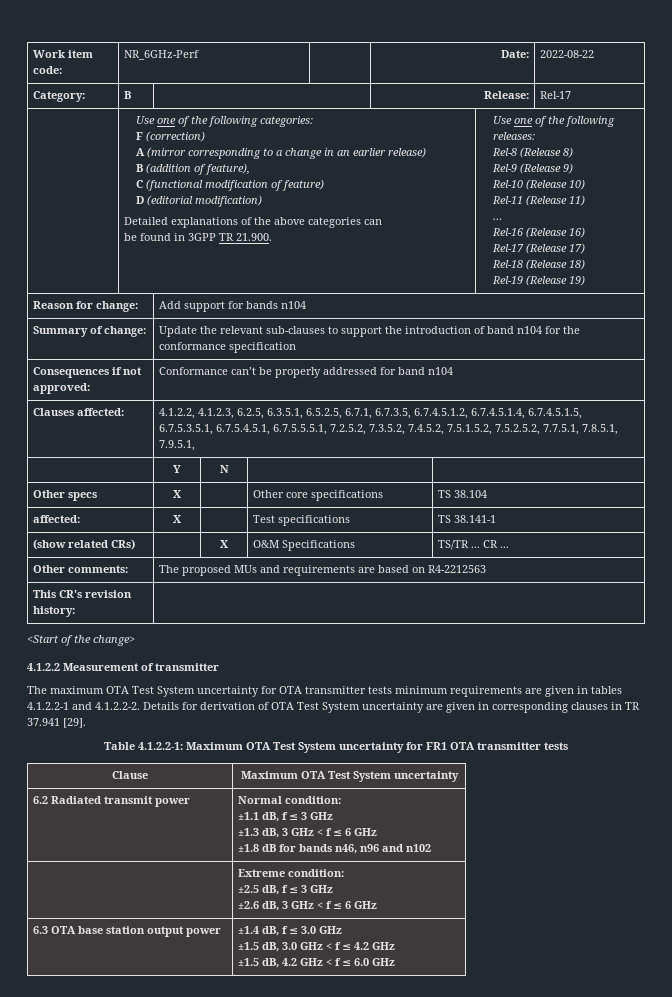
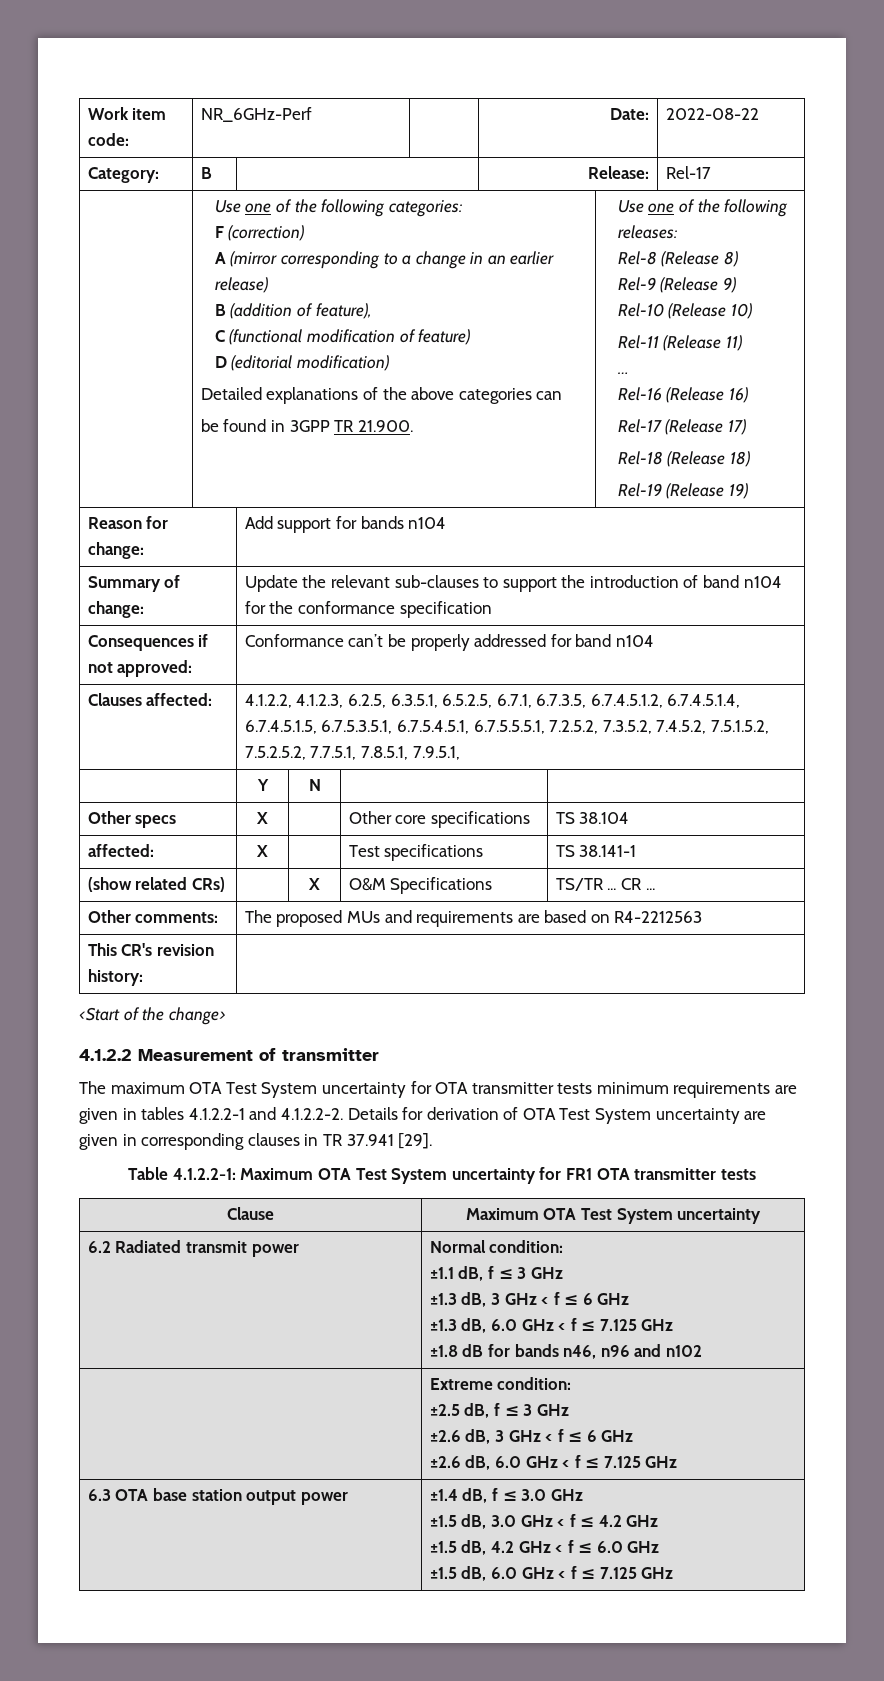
  6.2 Radiated transmit power | Normal condition:
  ±1.1 dB, f ≤ 3 GHz
  ±1.3 dB, 3 GHz < f ≤ 6 GHz
+ ±1.3 dB, 6.0 GHz < f ≤ 7.125 GHz
  | Extreme condition:
  ±2.5 dB, f ≤ 3 GHz
  ±2.6 dB, 3 GHz < f ≤ 6 GHz
+ ±2.6 dB, 6.0 GHz < f ≤ 7.125 GHz
  6.3 OTA base station output power | ±1.4 dB, f ≤ 3.0 GHz
  ±1.5 dB, 3.0 GHz < f ≤ 4.2 GHz
  ±1.5 dB, 4.2 GHz < f ≤ 6.0 GHz
+ ±1.5 dB, 6.0 GHz < f ≤ 7.125 GHz

